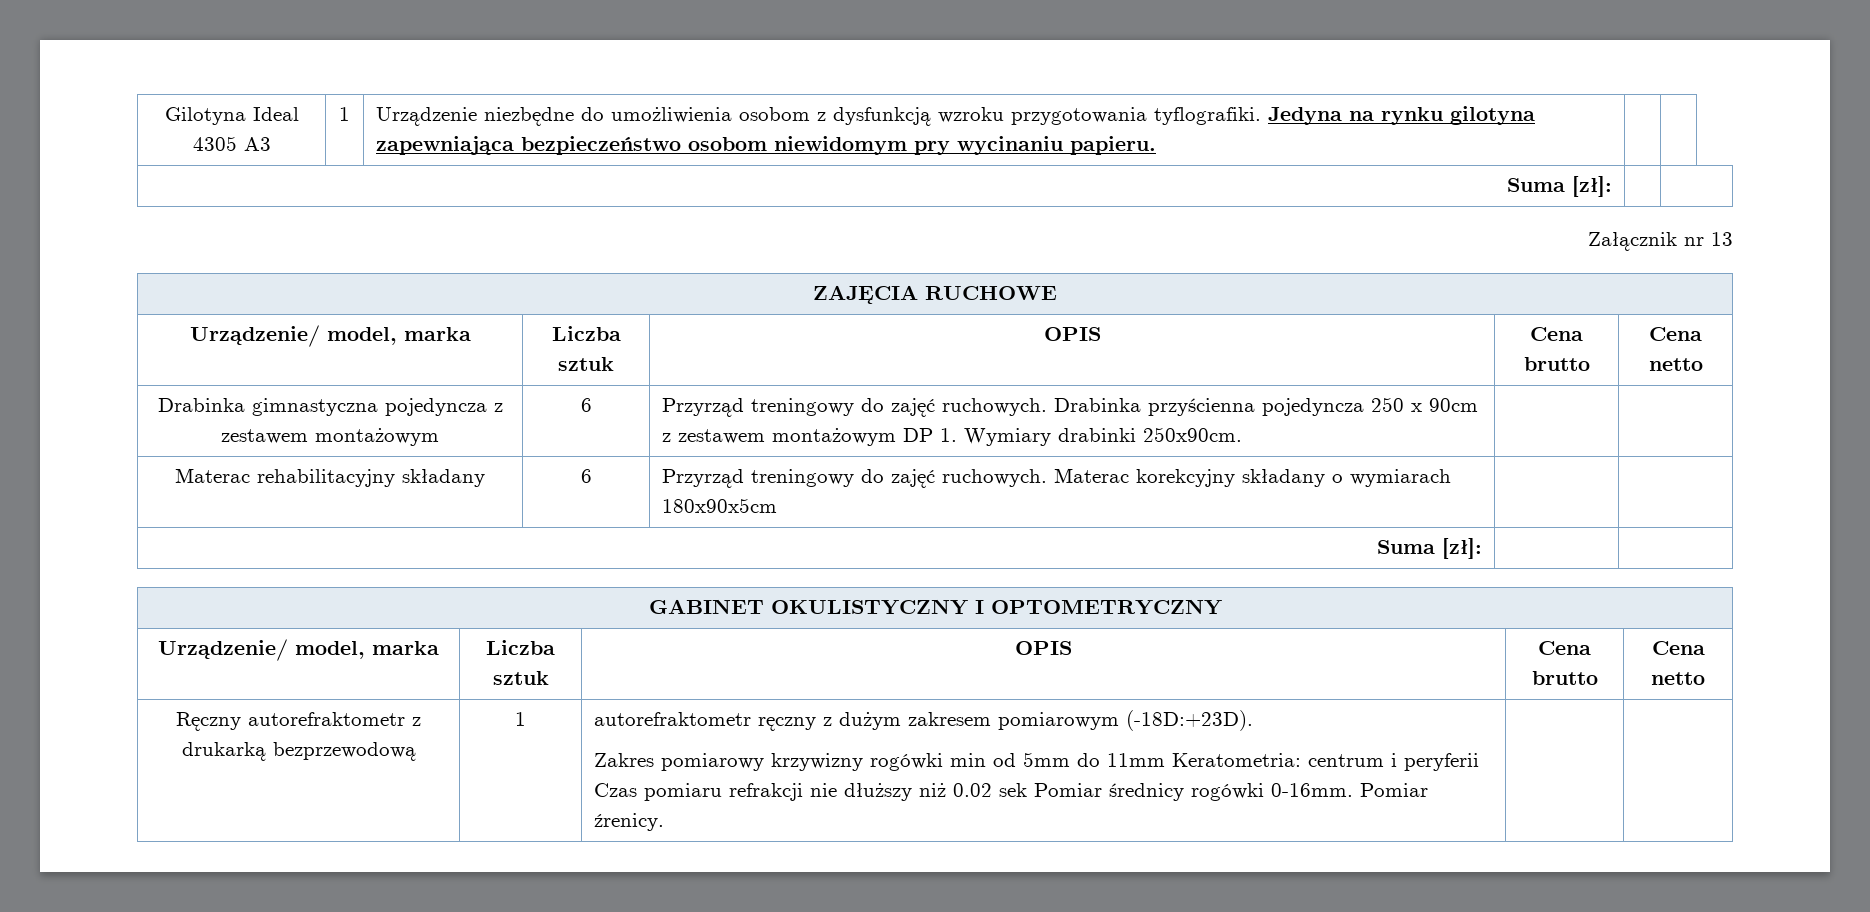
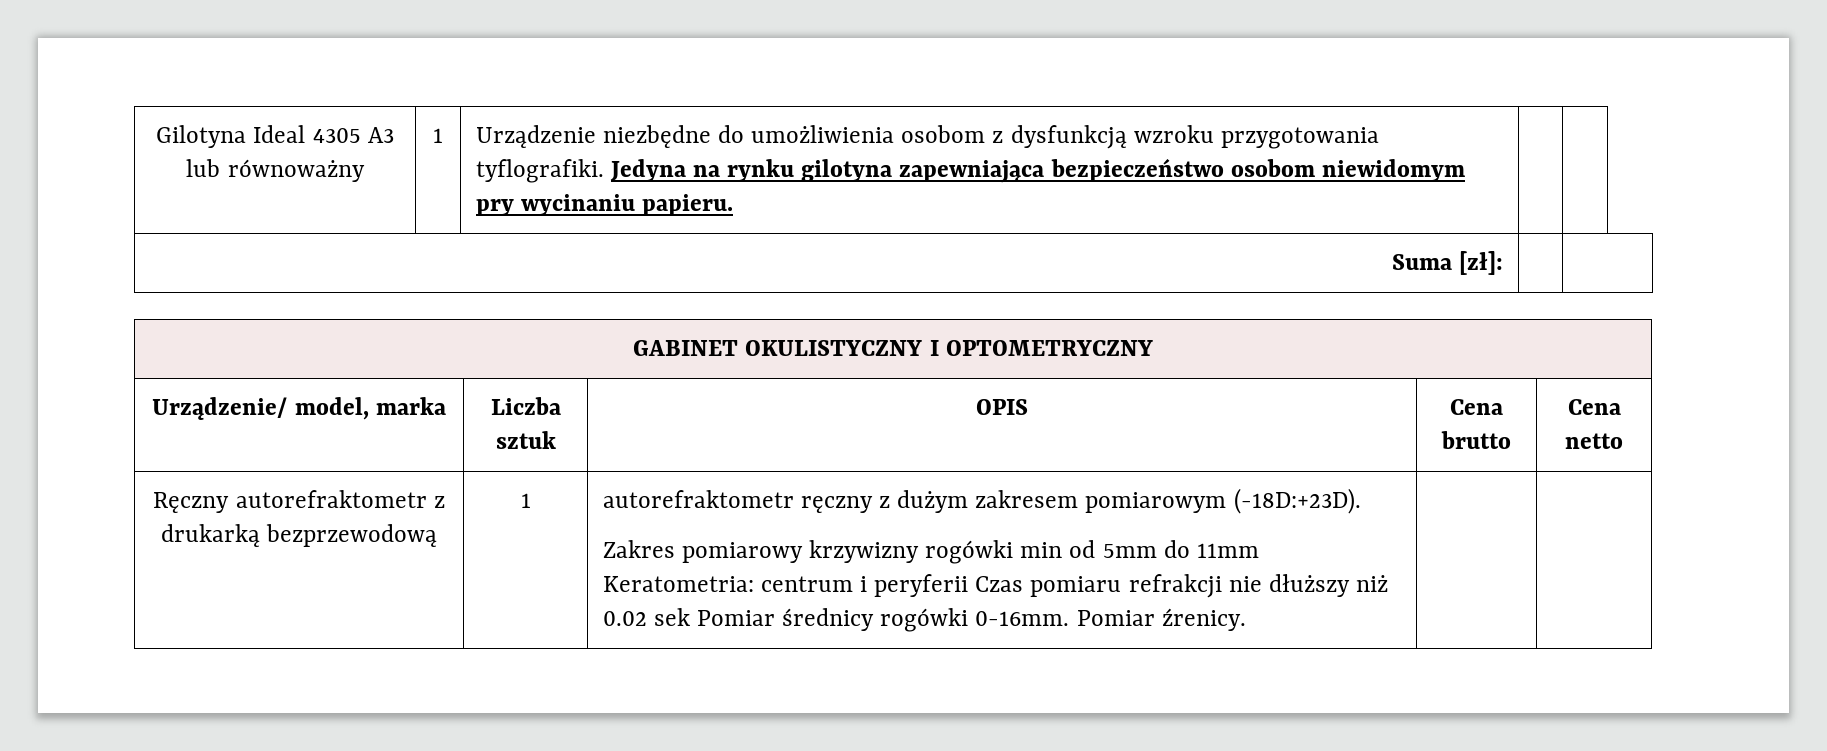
- Gilotyna Ideal 4305 A3 | 1 | Urządzenie niezbędne do umożliwienia osobom z dysfunkcją wzroku przygotowania tyflografiki. Jedyna na rynku gilotyna zapewniająca bezpieczeństwo osobom niewidomym pry wycinaniu papieru. | |
+ Gilotyna Ideal 4305 A3 lub równoważny | 1 | Urządzenie niezbędne do umożliwienia osobom z dysfunkcją wzroku przygotowania tyflografiki. Jedyna na rynku gilotyna zapewniająca bezpieczeństwo osobom niewidomym pry wycinaniu papieru. | |
- Załącznik nr 13
- ZAJĘCIA RUCHOWE
- Urządzenie/ model, marka | Liczba sztuk | OPIS | Cena brutto | Cena netto
- Drabinka gimnastyczna pojedyncza z zestawem montażowym | 6 | Przyrząd treningowy do zajęć ruchowych. Drabinka przyścienna pojedyncza 250 x 90cm z zestawem montażowym DP 1. Wymiary drabinki 250x90cm. | |
- Materac rehabilitacyjny składany | 6 | Przyrząd treningowy do zajęć ruchowych. Materac korekcyjny składany o wymiarach 180x90x5cm | |
- Suma [zł]: | |

